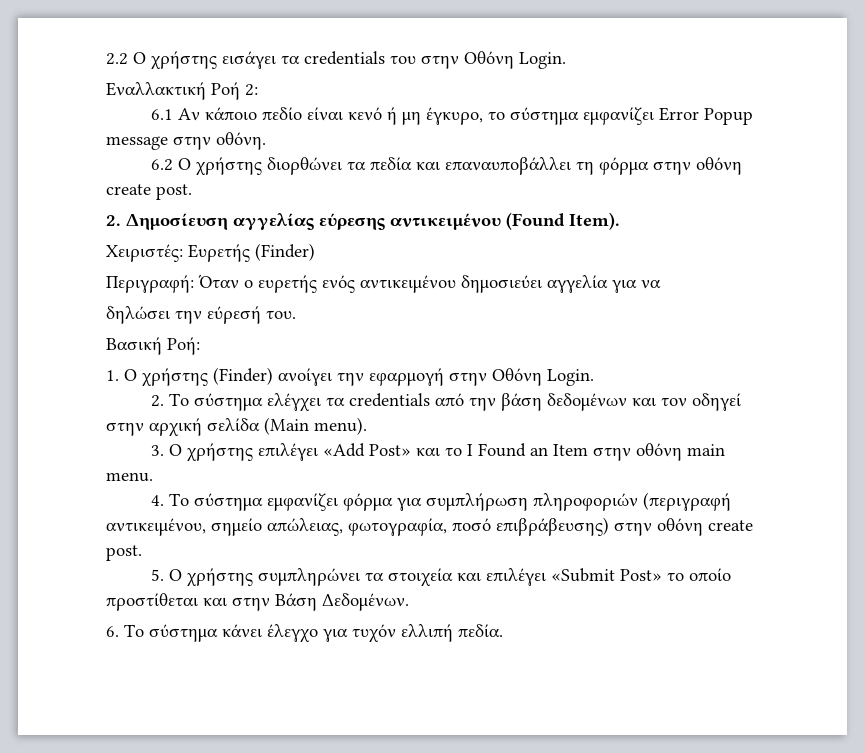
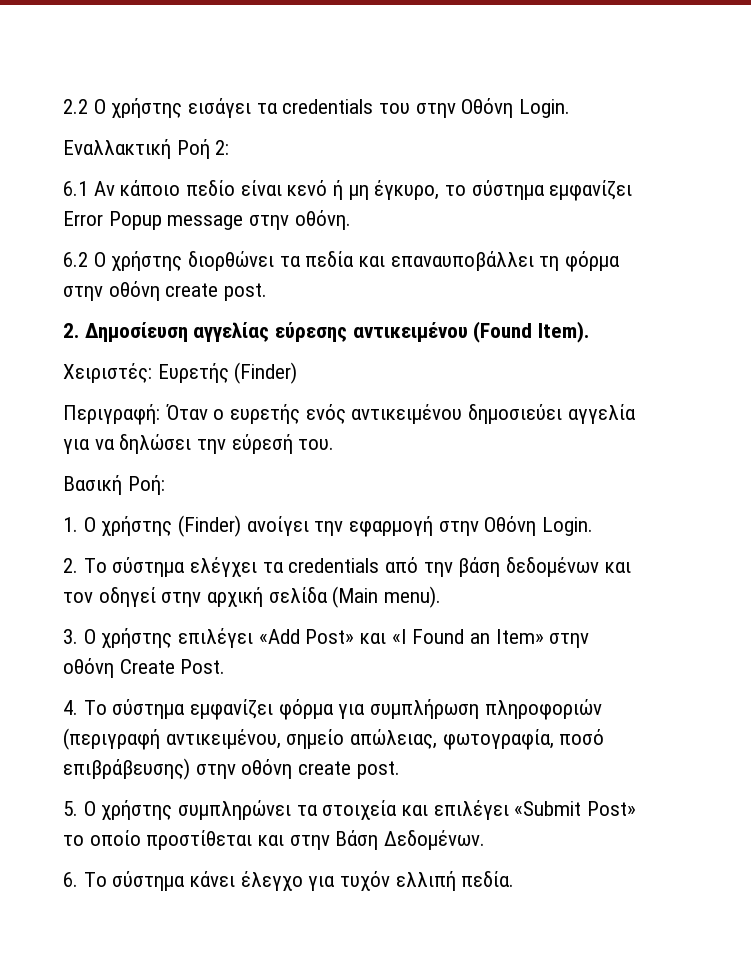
- Περιγραφή: Όταν ο ευρετής ενός αντικειμένου δημοσιεύει αγγελία για να
- δηλώσει την εύρεσή του.
+ Περιγραφή: Όταν ο ευρετής ενός αντικειμένου δημοσιεύει αγγελία για να δηλώσει την εύρεσή του.
- 3. Ο χρήστης επιλέγει «Add Post» και το I Found an Item στην οθόνη main menu.
+ 3. Ο χρήστης επιλέγει «Add Post» και «I Found an Item» στην οθόνη Create Post.

